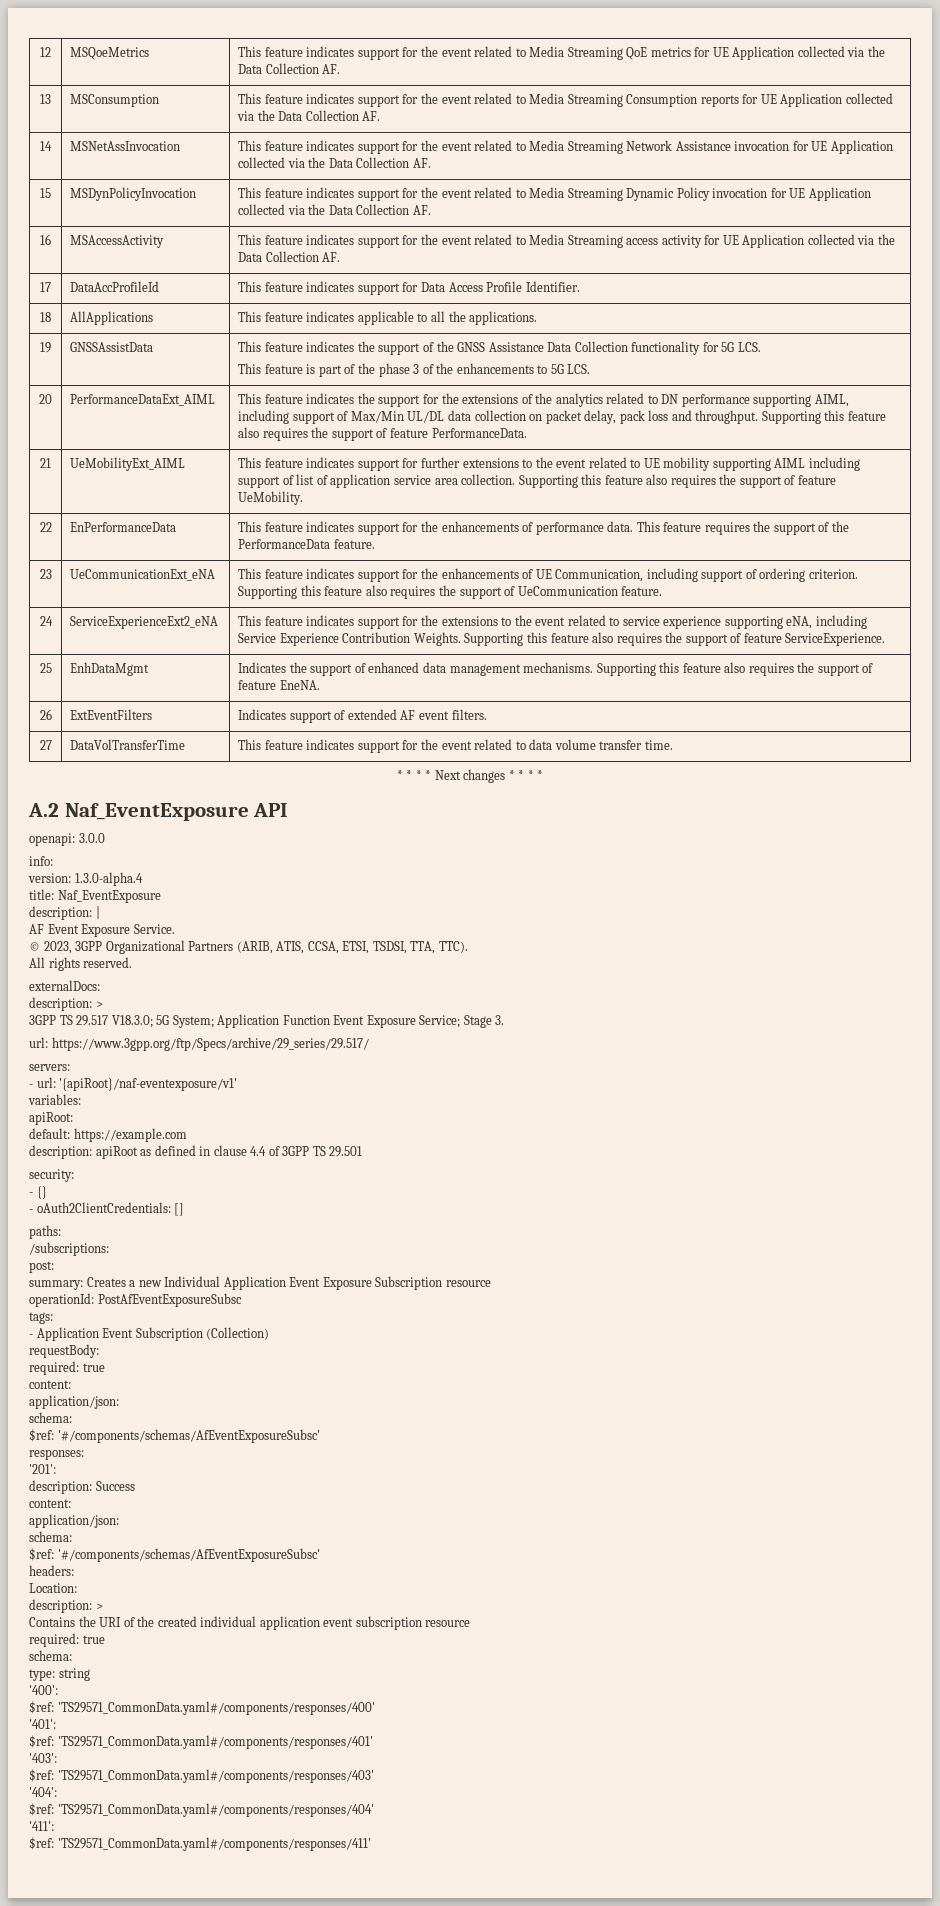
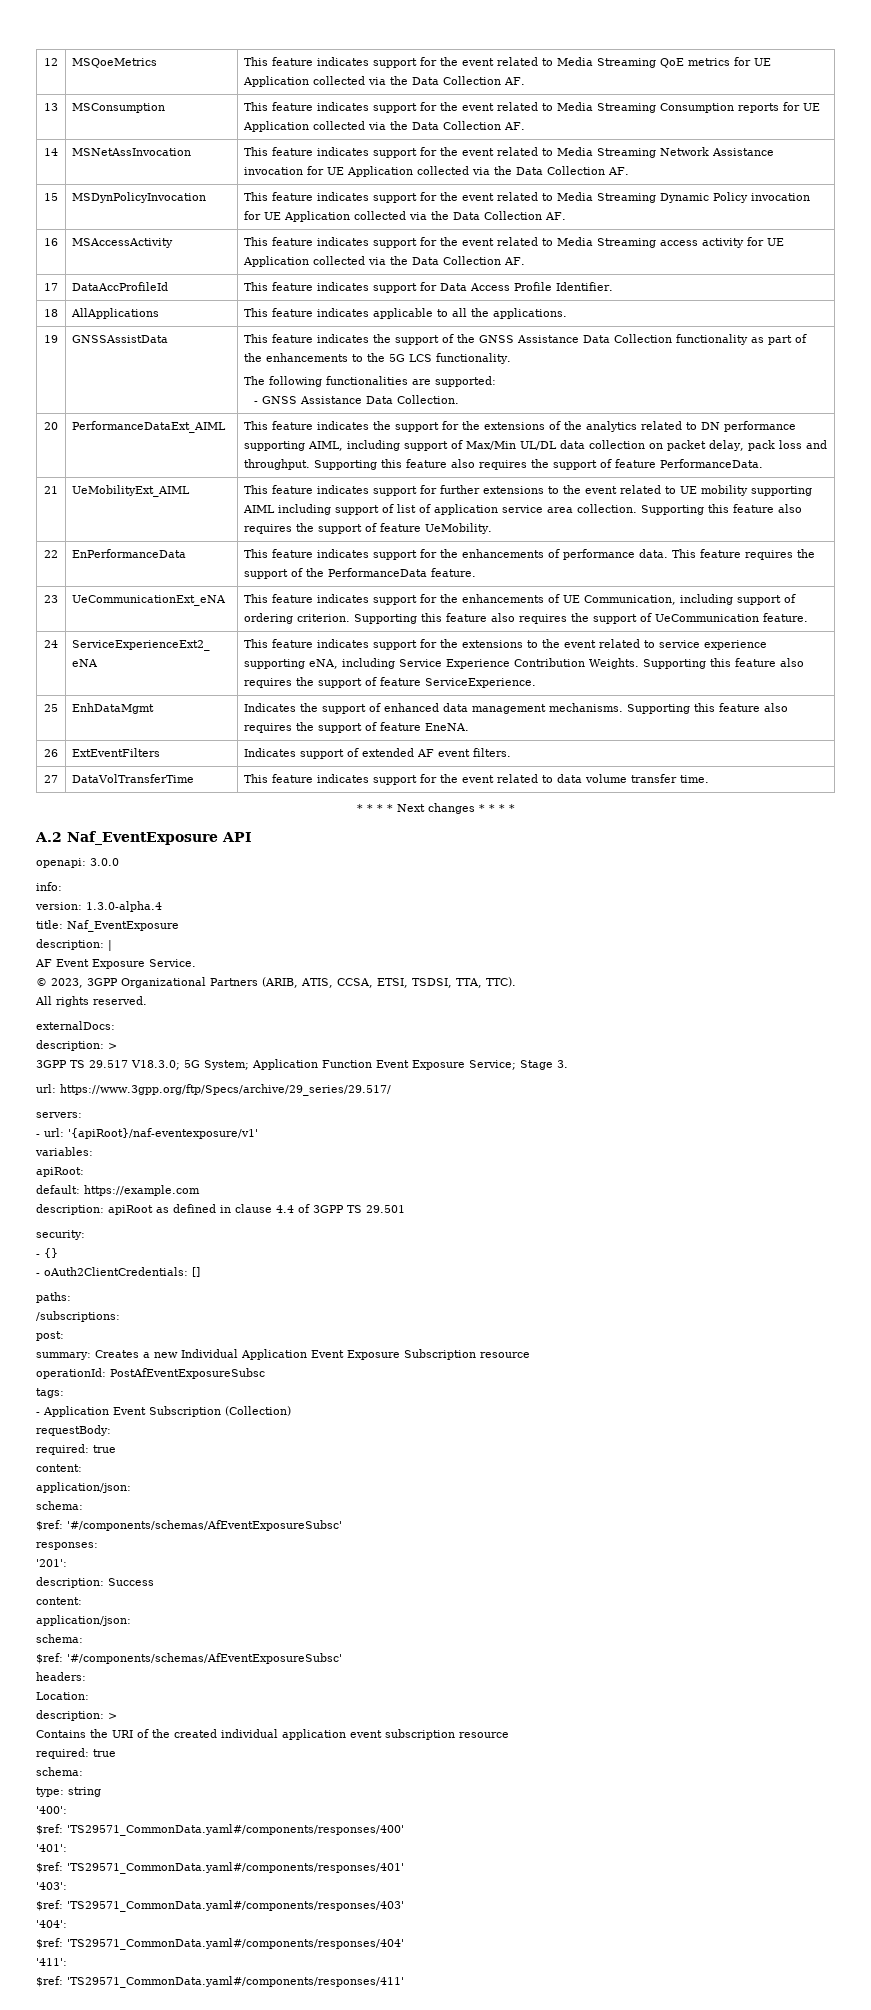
- 19 | GNSSAssistData | This feature indicates the support of the GNSS Assistance Data Collection functionality for 5G LCS.
- This feature is part of the phase 3 of the enhancements to 5G LCS.
+ 19 | GNSSAssistData | This feature indicates the support of the GNSS Assistance Data Collection functionality as part of the enhancements to the 5G LCS functionality.
+ The following functionalities are supported:
+ - GNSS Assistance Data Collection.

